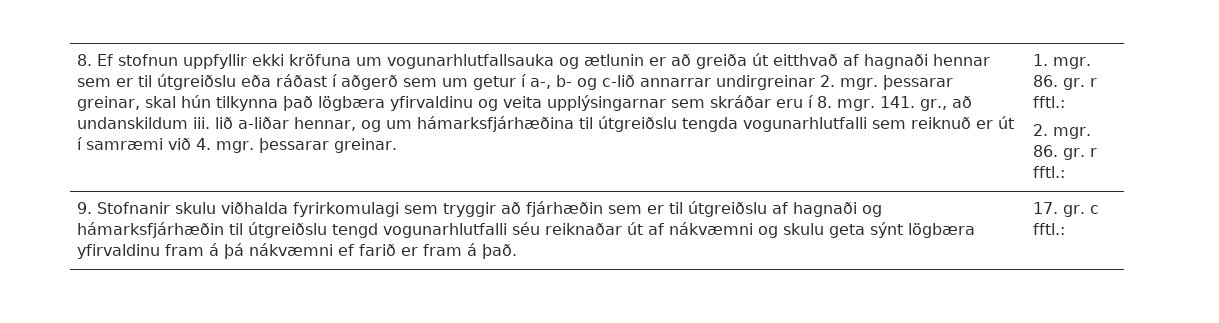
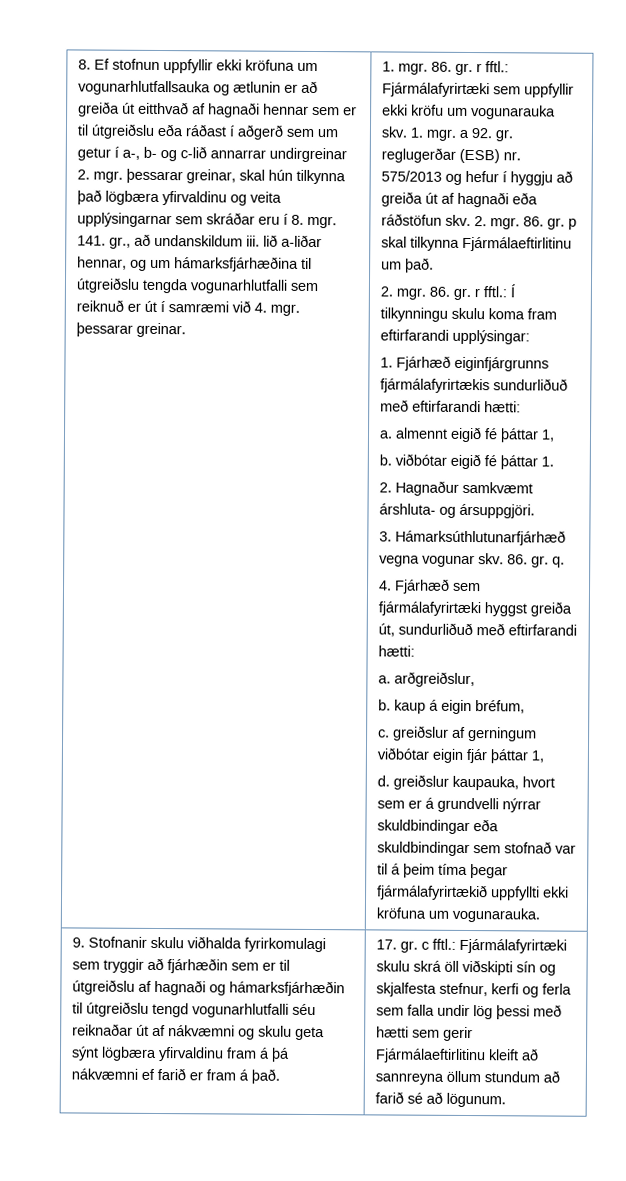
- 1. mgr. 86. gr. r fftl.:
+ 1. mgr. 86. gr. r fftl.: Fjármálafyrirtæki sem uppfyllir ekki kröfu um vogunarauka skv. 1. mgr. a 92. gr. reglugerðar (ESB) nr. 575/2013 og hefur í hyggju að greiða út af hagnaði eða ráðstöfun skv. 2. mgr. 86. gr. p skal tilkynna Fjármálaeftirlitinu um það.
- 2. mgr. 86. gr. r fftl.:
+ 2. mgr. 86. gr. r fftl.: Í tilkynningu skulu koma fram eftirfarandi upplýsingar:
+ 1. Fjárhæð eiginfjárgrunns fjármálafyrirtækis sundurliðuð með eftirfarandi hætti:
+ a. almennt eigið fé þáttar 1,
+ b. viðbótar eigið fé þáttar 1.
+ 2. Hagnaður samkvæmt árshluta- og ársuppgjöri.
+ 3. Hámarksúthlutunarfjárhæð vegna vogunar skv. 86. gr. q.
+ 4. Fjárhæð sem fjármálafyrirtæki hyggst greiða út, sundurliðuð með eftirfarandi hætti:
+ a. arðgreiðslur,
+ b. kaup á eigin bréfum,
+ c. greiðslur af gerningum viðbótar eigin fjár þáttar 1,
+ d. greiðslur kaupauka, hvort sem er á grundvelli nýrrar skuldbindingar eða skuldbindingar sem stofnað var til á þeim tíma þegar fjármálafyrirtækið uppfyllti ekki kröfuna um vogunarauka.
- 17. gr. c fftl.:
+ 17. gr. c fftl.: Fjármálafyrirtæki skulu skrá öll viðskipti sín og skjalfesta stefnur, kerfi og ferla sem falla undir lög þessi með hætti sem gerir Fjármálaeftirlitinu kleift að sannreyna öllum stundum að farið sé að lögunum.

